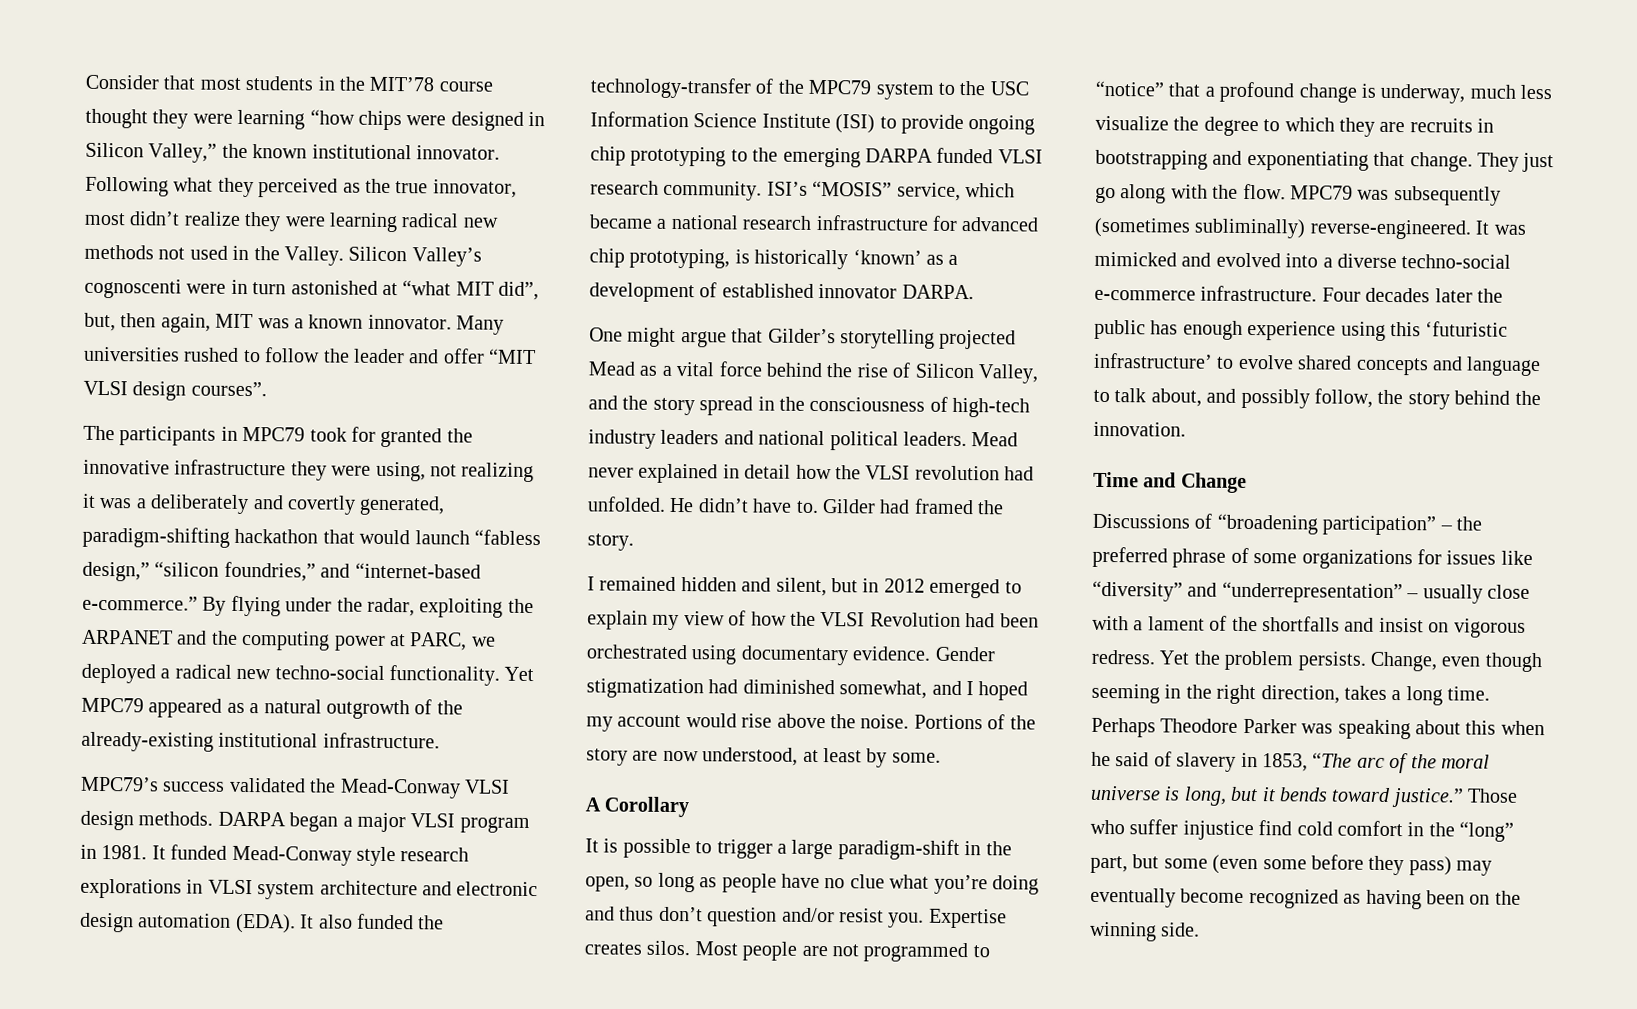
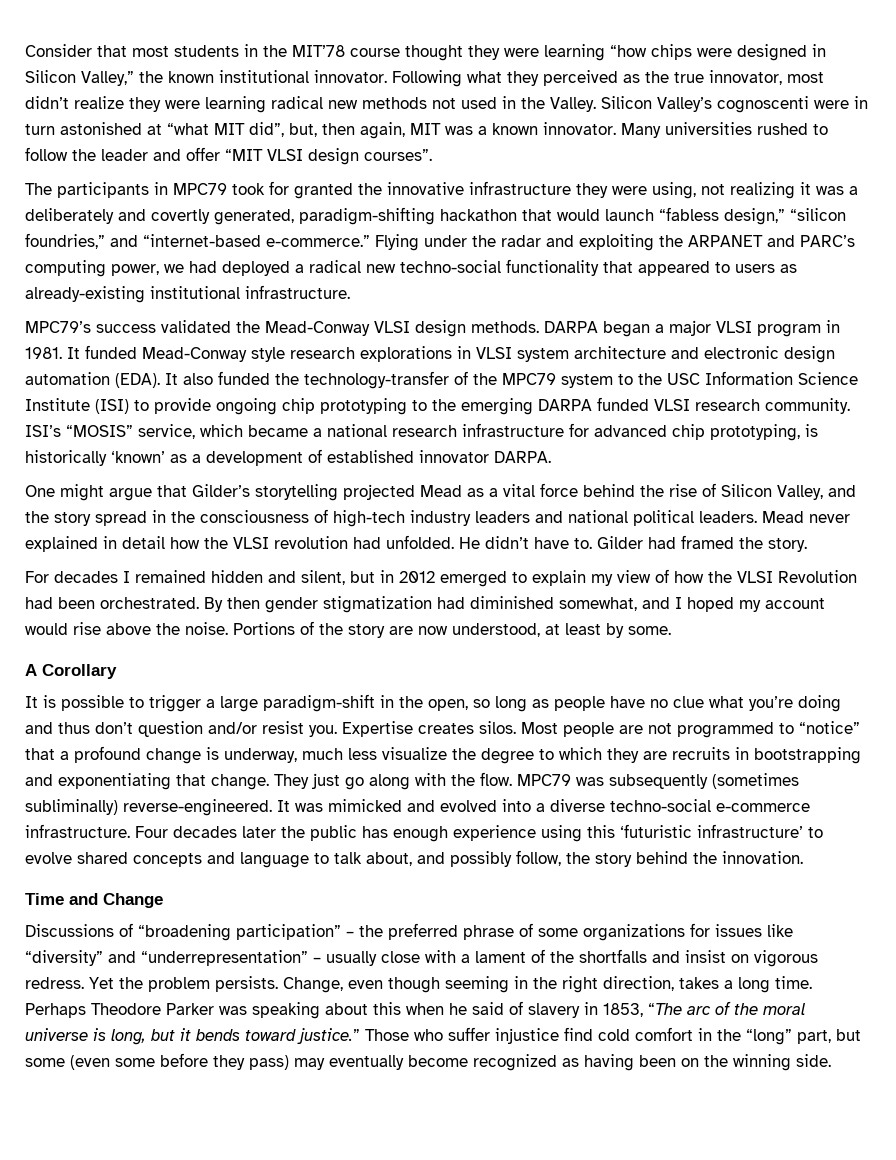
- By flying under the radar, exploiting the ARPANET and the computing power at PARC, we deployed a radical new techno-social functionality. Yet MPC79 appeared as a natural outgrowth of the already-existing institutional infrastructure.
+ Flying under the radar and exploiting the ARPANET and PARC’s computing power, we had deployed a radical new techno-social functionality that appeared to users as already-existing institutional infrastructure.
- I remained hidden and silent, but in 2012 emerged to explain my view of how the VLSI Revolution had been orchestrated using documentary evidence. Gender stigmatization had diminished somewhat, and I hoped my account would rise above the noise.
+ For decades I remained hidden and silent, but in 2012 emerged to explain my view of how the VLSI Revolution had been orchestrated. By then gender stigmatization had diminished somewhat, and I hoped my account would rise above the noise.

